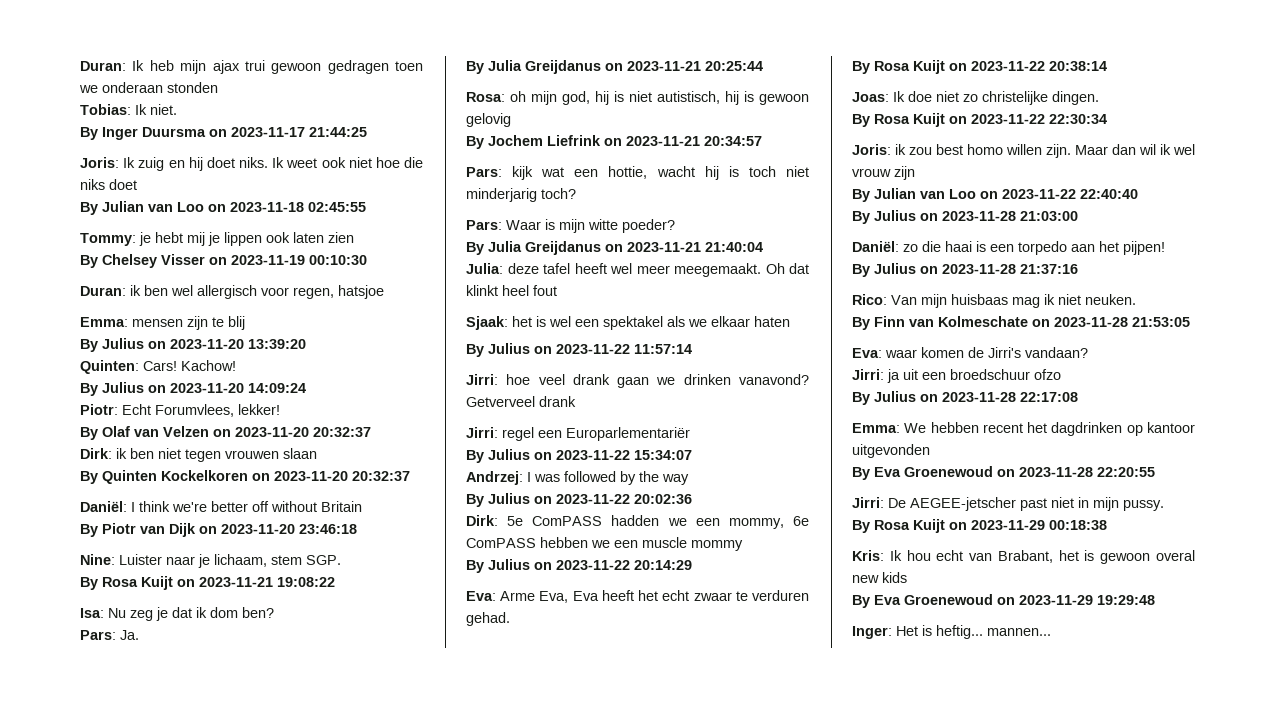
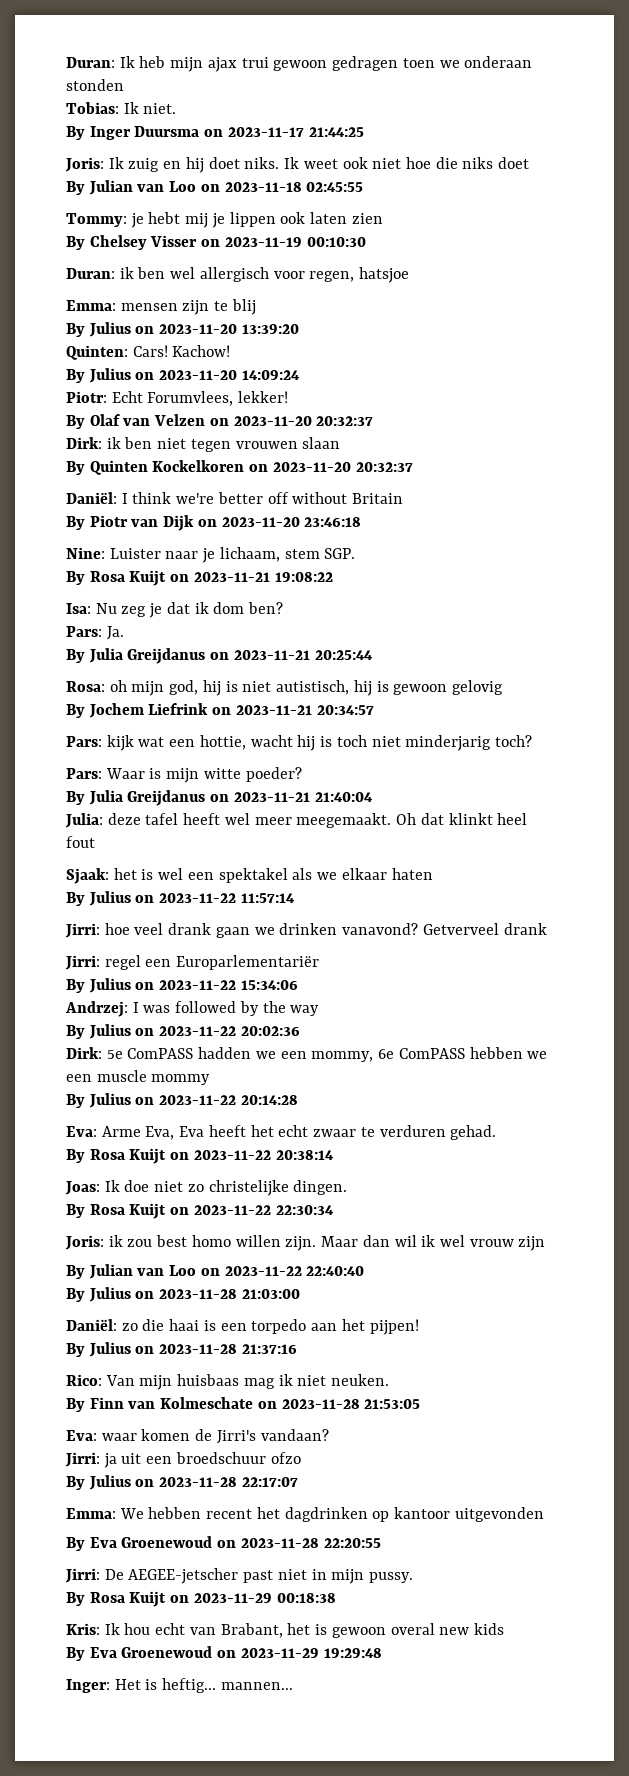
- By Julius on 2023-11-22 15:34:07
+ By Julius on 2023-11-22 15:34:06
- By Julius on 2023-11-22 20:14:29
+ By Julius on 2023-11-22 20:14:28
- By Julius on 2023-11-28 22:17:08
+ By Julius on 2023-11-28 22:17:07

